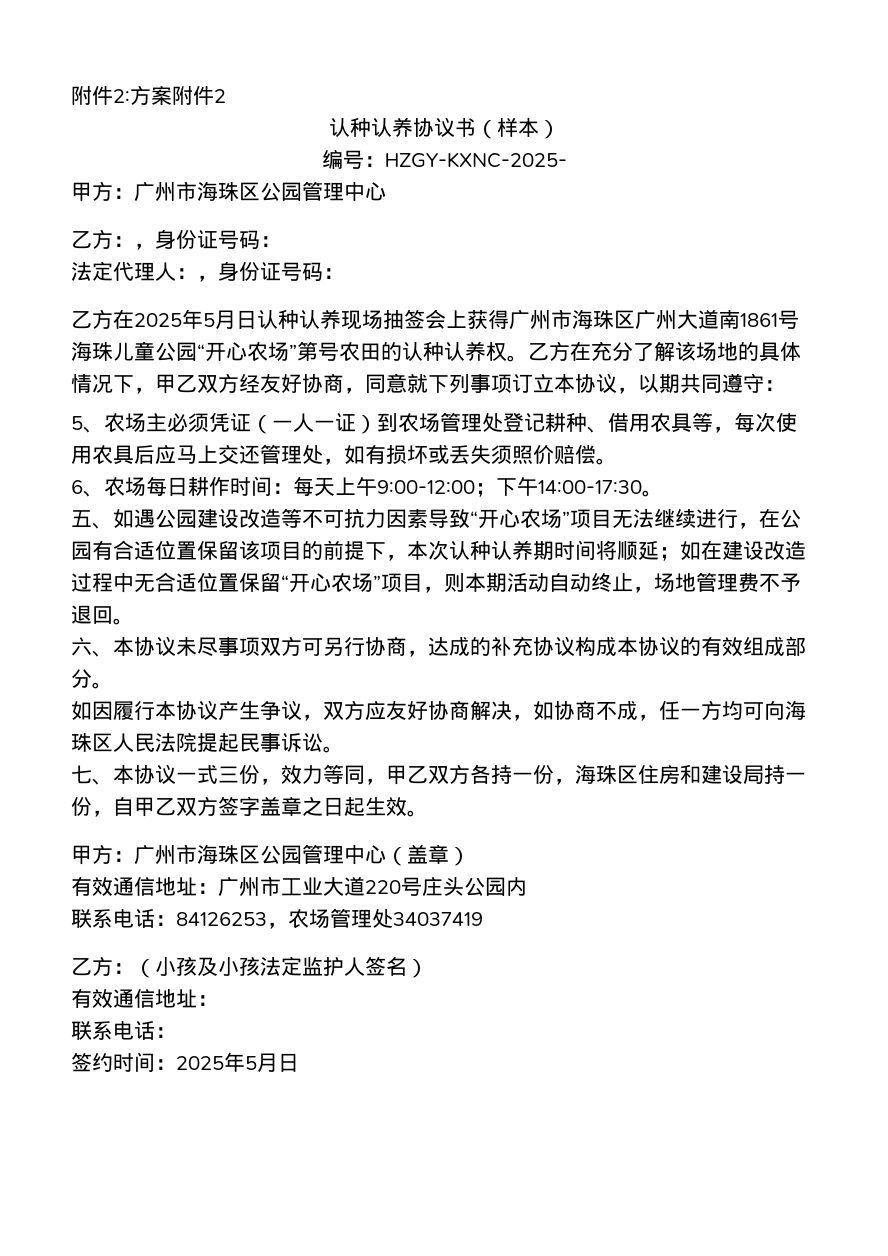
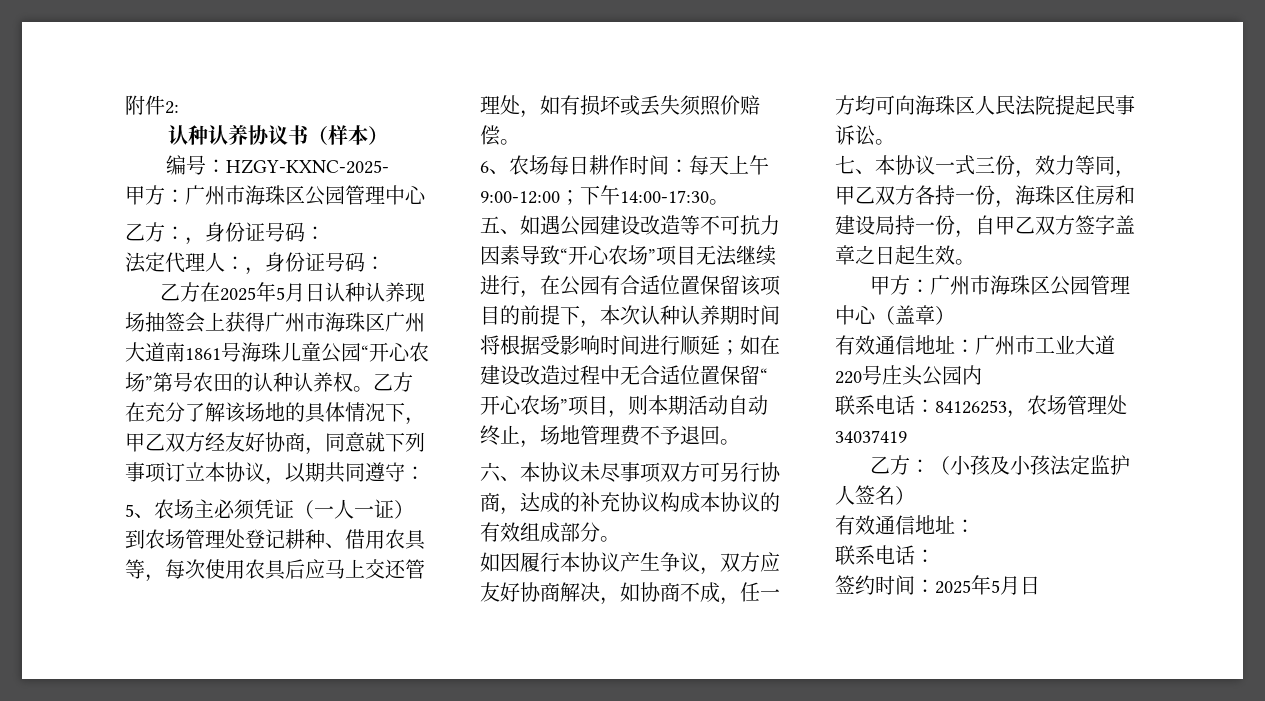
- 附件2:方案附件2
+ 附件2:
- 五、如遇公园建设改造等不可抗力因素导致“开心农场”项目无法继续进行，在公园有合适位置保留该项目的前提下，本次认种认养期时间将顺延；如在建设改造过程中无合适位置保留“开心农场”项目，则本期活动自动终止，场地管理费不予退回。
+ 五、如遇公园建设改造等不可抗力因素导致“开心农场”项目无法继续进行，在公园有合适位置保留该项目的前提下，本次认种认养期时间将根据受影响时间进行顺延；如在建设改造过程中无合适位置保留“开心农场”项目，则本期活动自动终止，场地管理费不予退回。

